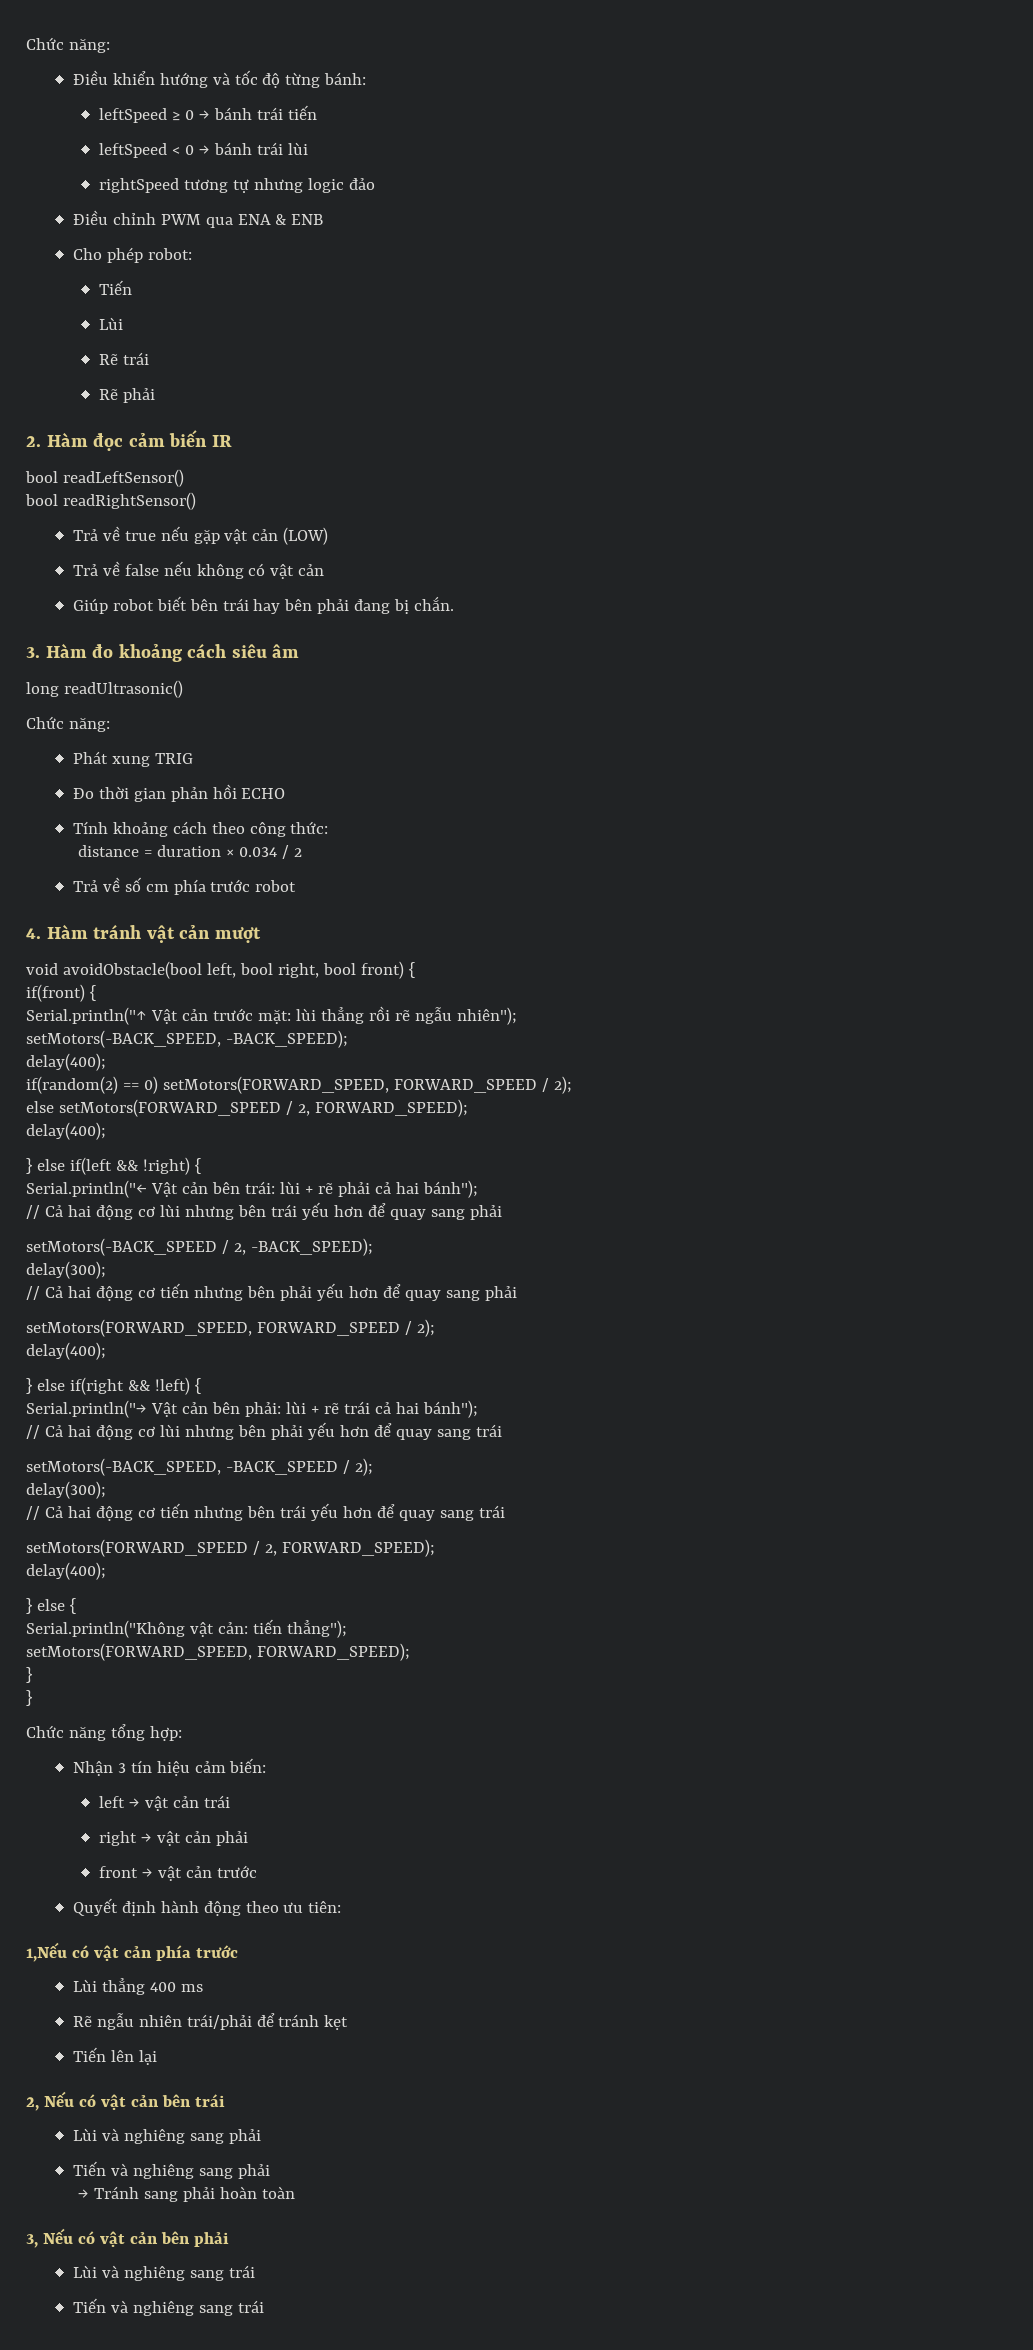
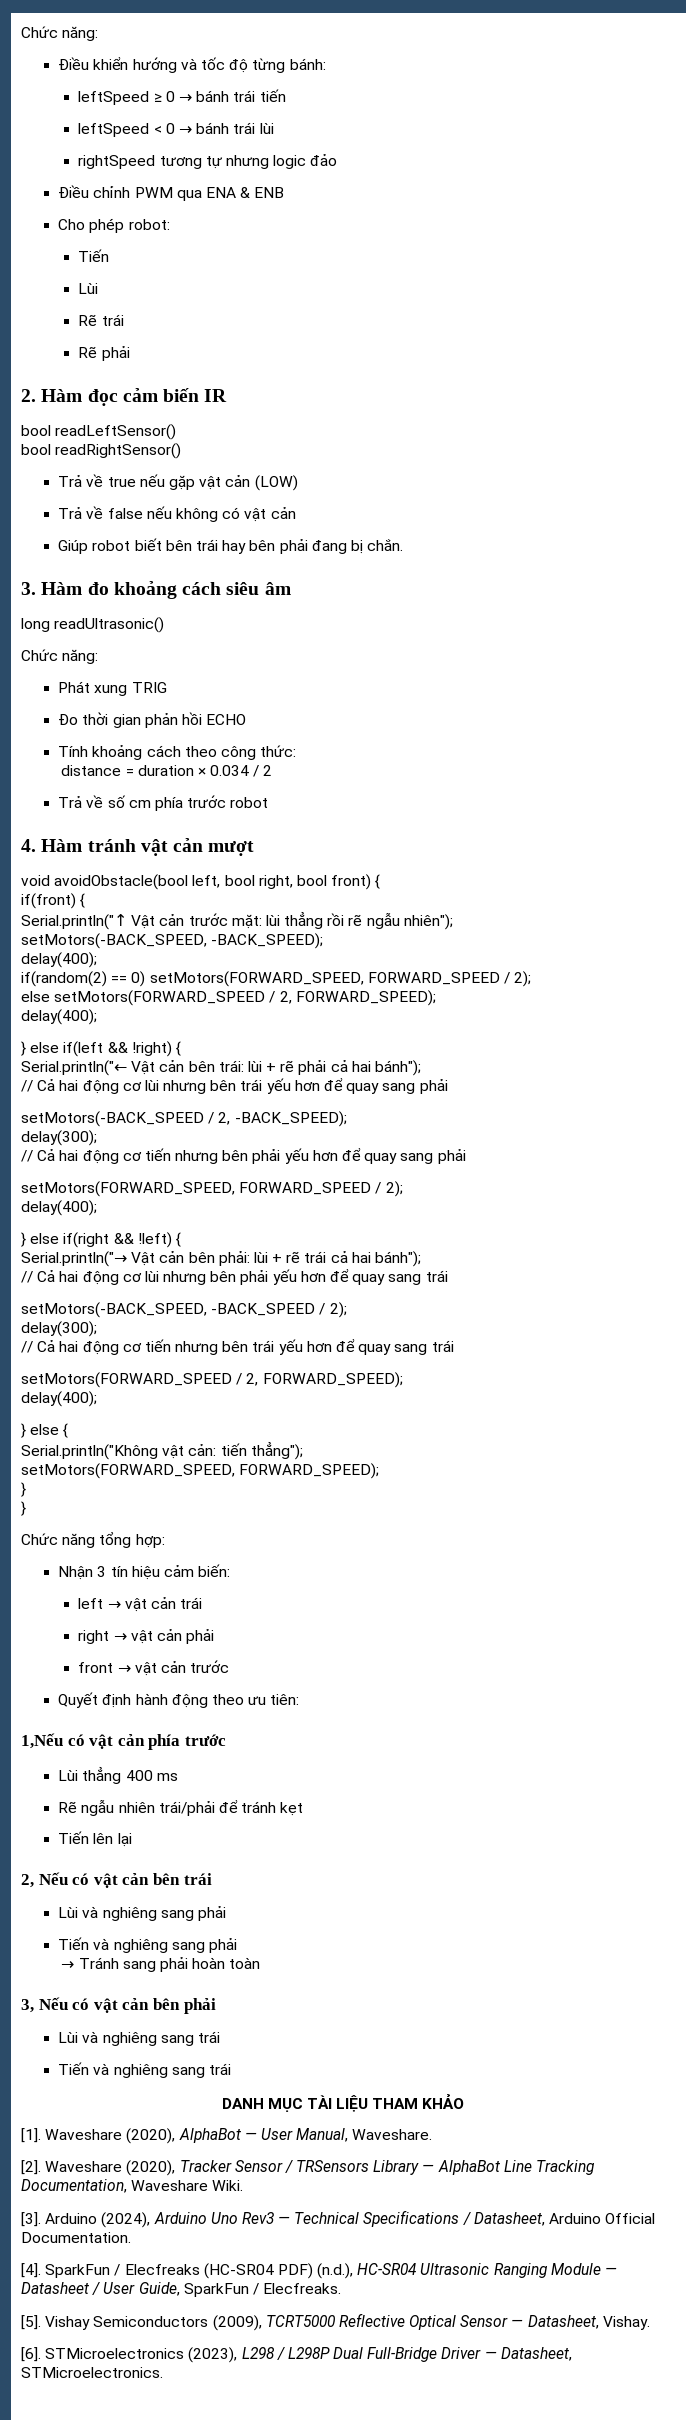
+ DANH MỤC TÀI LIỆU THAM KHẢO
+ [1]. Waveshare (2020), AlphaBot — User Manual, Waveshare.
+ [2]. Waveshare (2020), Tracker Sensor / TRSensors Library — AlphaBot Line Tracking Documentation, Waveshare Wiki.
+ [3]. Arduino (2024), Arduino Uno Rev3 — Technical Specifications / Datasheet, Arduino Official Documentation.
+ [4]. SparkFun / Elecfreaks (HC-SR04 PDF) (n.d.), HC-SR04 Ultrasonic Ranging Module — Datasheet / User Guide, SparkFun / Elecfreaks.
+ [5]. Vishay Semiconductors (2009), TCRT5000 Reflective Optical Sensor — Datasheet, Vishay.
+ [6]. STMicroelectronics (2023), L298 / L298P Dual Full-Bridge Driver — Datasheet, STMicroelectronics.

